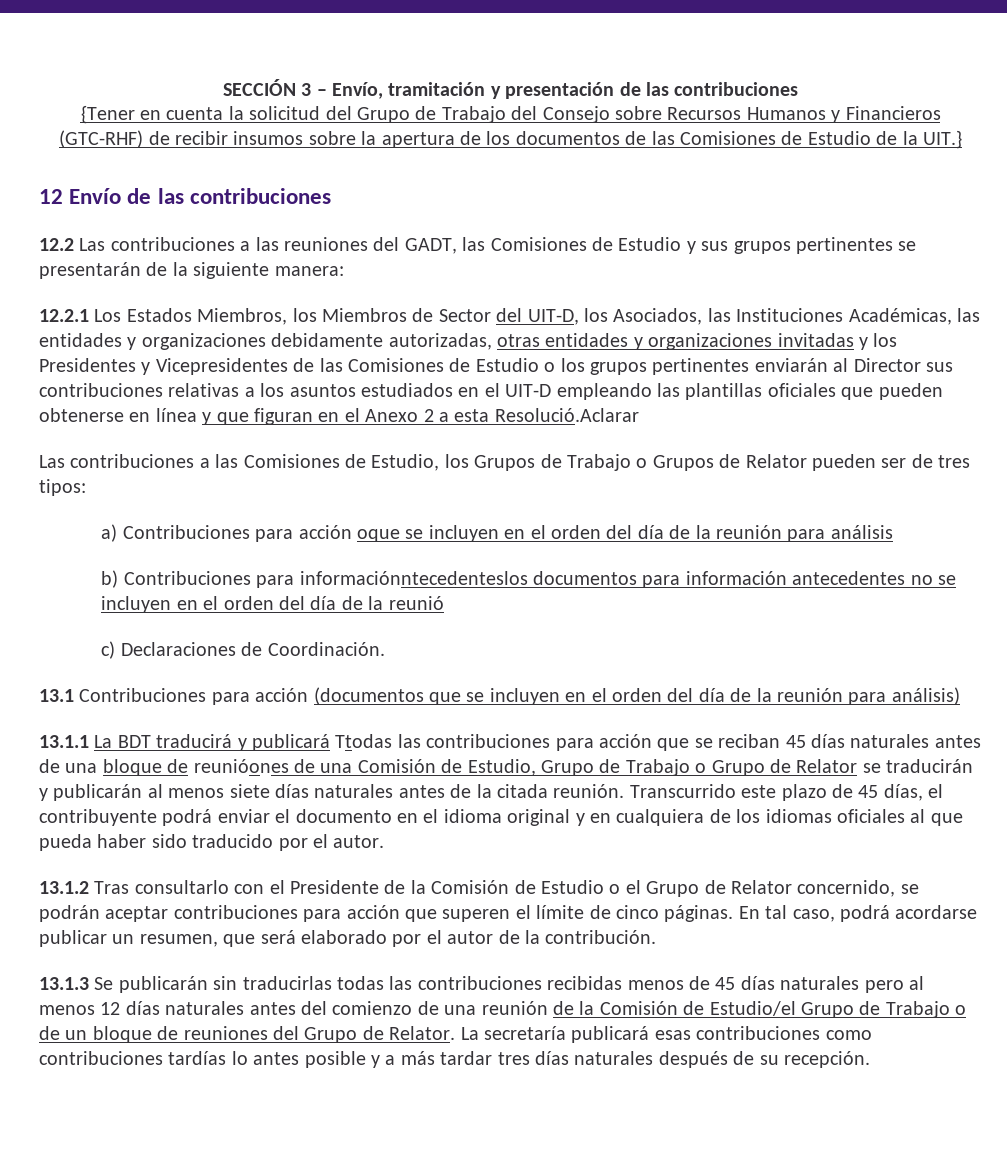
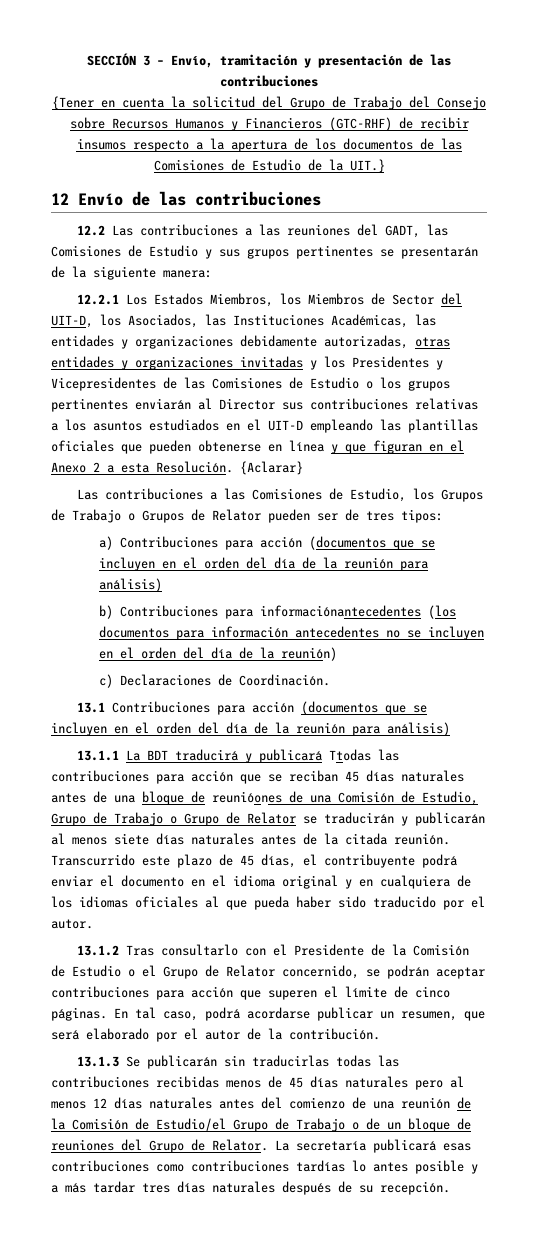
- {Tener en cuenta la solicitud del Grupo de Trabajo del Consejo sobre Recursos Humanos y Financieros (GTC-RHF) de recibir insumos sobre la apertura de los documentos de las Comisiones de Estudio de la UIT.}
+ {Tener en cuenta la solicitud del Grupo de Trabajo del Consejo sobre Recursos Humanos y Financieros (GTC-RHF) de recibir insumos respecto a la apertura de los documentos de las Comisiones de Estudio de la UIT.}
- 12.2.1 Los Estados Miembros, los Miembros de Sector del UIT-D, los Asociados, las Instituciones Académicas, las entidades y organizaciones debidamente autorizadas, otras entidades y organizaciones invitadas y los Presidentes y Vicepresidentes de las Comisiones de Estudio o los grupos pertinentes enviarán al Director sus contribuciones relativas a los asuntos estudiados en el UIT-D empleando las plantillas oficiales que pueden obtenerse en línea y que figuran en el Anexo 2 a esta Resolució.Aclarar
+ 12.2.1 Los Estados Miembros, los Miembros de Sector del UIT-D, los Asociados, las Instituciones Académicas, las entidades y organizaciones debidamente autorizadas, otras entidades y organizaciones invitadas y los Presidentes y Vicepresidentes de las Comisiones de Estudio o los grupos pertinentes enviarán al Director sus contribuciones relativas a los asuntos estudiados en el UIT-D empleando las plantillas oficiales que pueden obtenerse en línea y que figuran en el Anexo 2 a esta Resolución. {Aclarar}
- a) Contribuciones para acción oque se incluyen en el orden del día de la reunión para análisis
+ a) Contribuciones para acción (documentos que se incluyen en el orden del día de la reunión para análisis)
- b) Contribuciones para informaciónntecedenteslos documentos para información antecedentes no se incluyen en el orden del día de la reunió
+ b) Contribuciones para informaciónantecedentes (los documentos para información antecedentes no se incluyen en el orden del día de la reunión)

